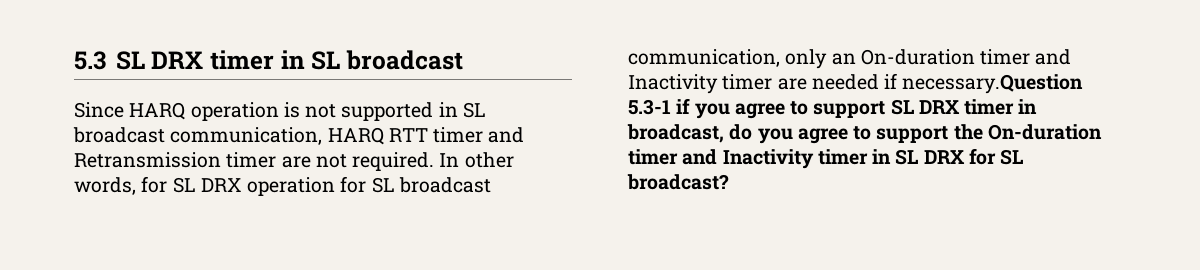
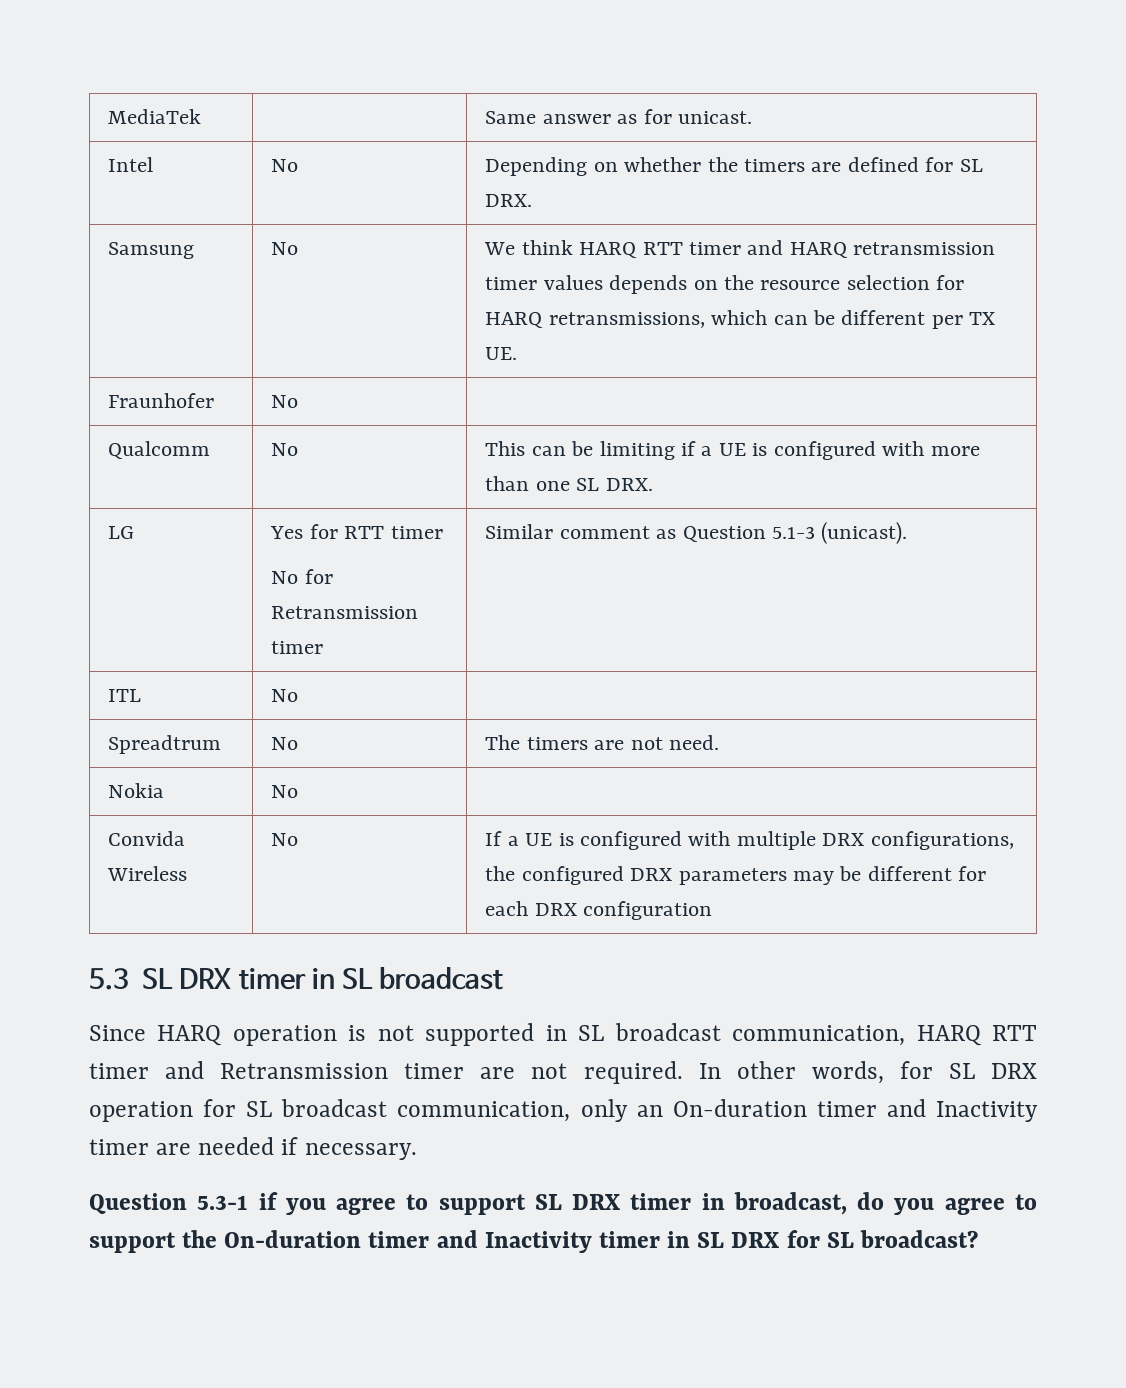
+ MediaTek | | Same answer as for unicast.
+ Intel | No | Depending on whether the timers are defined for SL DRX.
+ Samsung | No | We think HARQ RTT timer and HARQ retransmission timer values depends on the resource selection for HARQ retransmissions, which can be different per TX UE.
+ Fraunhofer | No |
+ Qualcomm | No | This can be limiting if a UE is configured with more than one SL DRX.
+ LG | Yes for RTT timer
+ No for Retransmission timer | Similar comment as Question 5.1-3 (unicast).
+ ITL | No |
+ Spreadtrum | No | The timers are not need.
+ Nokia | No |
+ Convida Wireless | No | If a UE is configured with multiple DRX configurations, the configured DRX parameters may be different for each DRX configuration
- In other words, for SL DRX operation for SL broadcast communication, only an On-duration timer and Inactivity timer are needed if necessary.Question 5.3-1 if you agree to support SL DRX timer in broadcast, do you agree to support the On-duration timer and Inactivity timer in SL DRX for SL broadcast?
+ In other words, for SL DRX operation for SL broadcast communication, only an On-duration timer and Inactivity timer are needed if necessary.
+ Question 5.3-1 if you agree to support SL DRX timer in broadcast, do you agree to support the On-duration timer and Inactivity timer in SL DRX for SL broadcast?

